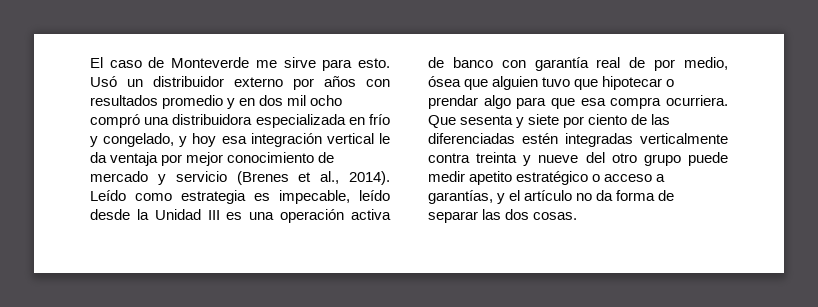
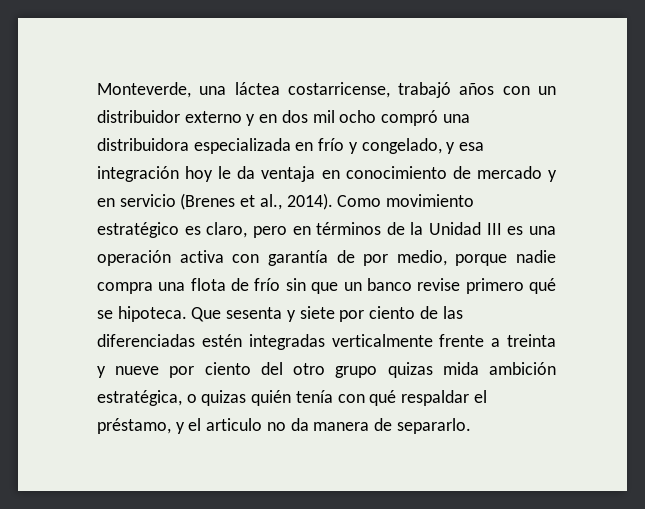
- El caso de Monteverde me sirve para esto. Usó un distribuidor externo por años con resultados promedio y en dos mil ocho compró una distribuidora especializada en frío y congelado, y hoy esa integración vertical le da ventaja por mejor conocimiento de mercado y servicio (Brenes et al., 2014).
+ Monteverde, una láctea costarricense, trabajó años con un distribuidor externo y en dos mil ocho compró una distribuidora especializada en frío y congelado, y esa integración hoy le da ventaja en conocimiento de mercado y en servicio (Brenes et al., 2014).
- Leído como estrategia es impecable, leído desde la Unidad III es una operación activa de banco con garantía real de por medio, ósea que alguien tuvo que hipotecar o prendar algo para que esa compra ocurriera.
+ Como movimiento estratégico es claro, pero en términos de la Unidad III es una operación activa con garantía de por medio, porque nadie compra una flota de frío sin que un banco revise primero qué se hipoteca.
- Que sesenta y siete por ciento de las diferenciadas estén integradas verticalmente contra treinta y nueve del otro grupo puede medir apetito estratégico o acceso a garantías, y el artículo no da forma de separar las dos cosas.
+ Que sesenta y siete por ciento de las diferenciadas estén integradas verticalmente frente a treinta y nueve por ciento del otro grupo quizas mida ambición estratégica, o quizas quién tenía con qué respaldar el préstamo, y el articulo no da manera de separarlo.

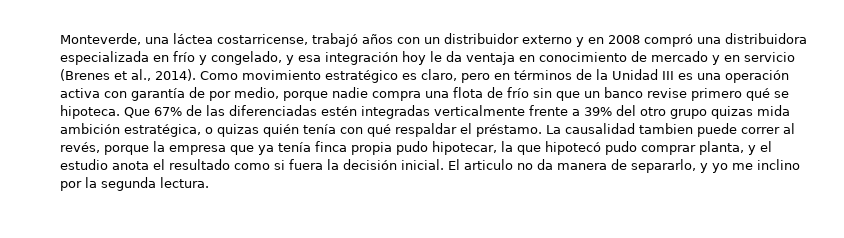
- Monteverde, una láctea costarricense, trabajó años con un distribuidor externo y en dos mil ocho compró una distribuidora especializada en frío y congelado, y esa integración hoy le da ventaja en conocimiento de mercado y en servicio (Brenes et al., 2014).
+ Monteverde, una láctea costarricense, trabajó años con un distribuidor externo y en 2008 compró una distribuidora especializada en frío y congelado, y esa integración hoy le da ventaja en conocimiento de mercado y en servicio (Brenes et al., 2014).
- Que sesenta y siete por ciento de las diferenciadas estén integradas verticalmente frente a treinta y nueve por ciento del otro grupo quizas mida ambición estratégica, o quizas quién tenía con qué respaldar el préstamo, y el articulo no da manera de separarlo.
+ Que 67% de las diferenciadas estén integradas verticalmente frente a 39% del otro grupo quizas mida ambición estratégica, o quizas quién tenía con qué respaldar el préstamo. La causalidad tambien puede correr al revés, porque la empresa que ya tenía finca propia pudo hipotecar, la que hipotecó pudo comprar planta, y el estudio anota el resultado como si fuera la decisión inicial. El articulo no da manera de separarlo, y yo me inclino por la segunda lectura.

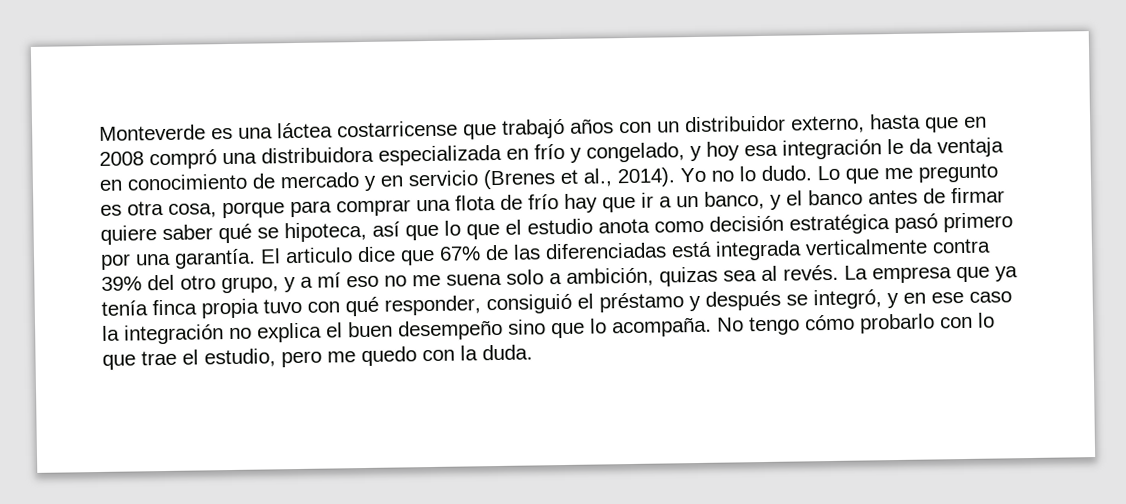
- Monteverde, una láctea costarricense, trabajó años con un distribuidor externo y en 2008 compró una distribuidora especializada en frío y congelado, y esa integración hoy le da ventaja en conocimiento de mercado y en servicio (Brenes et al., 2014).
+ Monteverde es una láctea costarricense que trabajó años con un distribuidor externo, hasta que en 2008 compró una distribuidora especializada en frío y congelado, y hoy esa integración le da ventaja en conocimiento de mercado y en servicio (Brenes et al., 2014).
- Como movimiento estratégico es claro, pero en términos de la Unidad III es una operación activa con garantía de por medio, porque nadie compra una flota de frío sin que un banco revise primero qué se hipoteca. Que 67% de las diferenciadas estén integradas verticalmente frente a 39% del otro grupo quizas mida ambición estratégica, o quizas quién tenía con qué respaldar el préstamo. La causalidad tambien puede correr al revés, porque la empresa que ya tenía finca propia pudo hipotecar, la que hipotecó pudo comprar planta, y el estudio anota el resultado como si fuera la decisión inicial. El articulo no da manera de separarlo, y yo me inclino por la segunda lectura.
+ Yo no lo dudo. Lo que me pregunto es otra cosa, porque para comprar una flota de frío hay que ir a un banco, y el banco antes de firmar quiere saber qué se hipoteca, así que lo que el estudio anota como decisión estratégica pasó primero por una garantía. El articulo dice que 67% de las diferenciadas está integrada verticalmente contra 39% del otro grupo, y a mí eso no me suena solo a ambición, quizas sea al revés. La empresa que ya tenía finca propia tuvo con qué responder, consiguió el préstamo y después se integró, y en ese caso la integración no explica el buen desempeño sino que lo acompaña. No tengo cómo probarlo con lo que trae el estudio, pero me quedo con la duda.

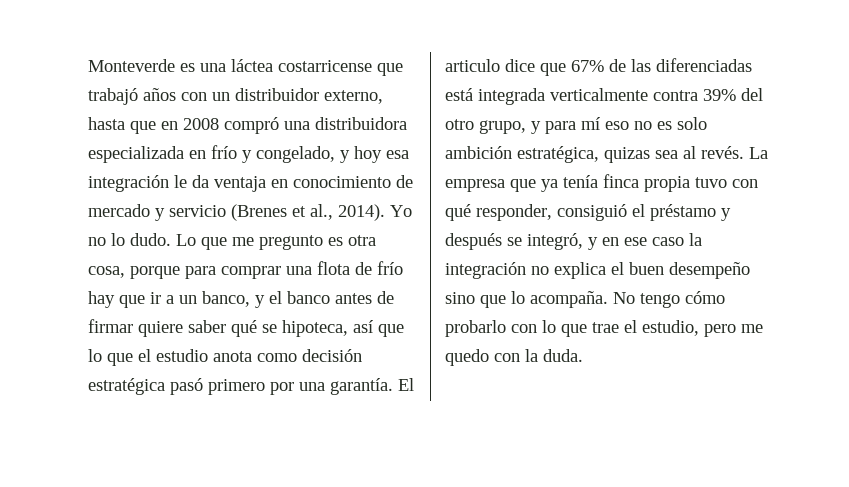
- Monteverde es una láctea costarricense que trabajó años con un distribuidor externo, hasta que en 2008 compró una distribuidora especializada en frío y congelado, y hoy esa integración le da ventaja en conocimiento de mercado y en servicio (Brenes et al., 2014).
+ Monteverde es una láctea costarricense que trabajó años con un distribuidor externo, hasta que en 2008 compró una distribuidora especializada en frío y congelado, y hoy esa integración le da ventaja en conocimiento de mercado y servicio (Brenes et al., 2014).
- El articulo dice que 67% de las diferenciadas está integrada verticalmente contra 39% del otro grupo, y a mí eso no me suena solo a ambición, quizas sea al revés.
+ El articulo dice que 67% de las diferenciadas está integrada verticalmente contra 39% del otro grupo, y para mí eso no es solo ambición estratégica, quizas sea al revés.

